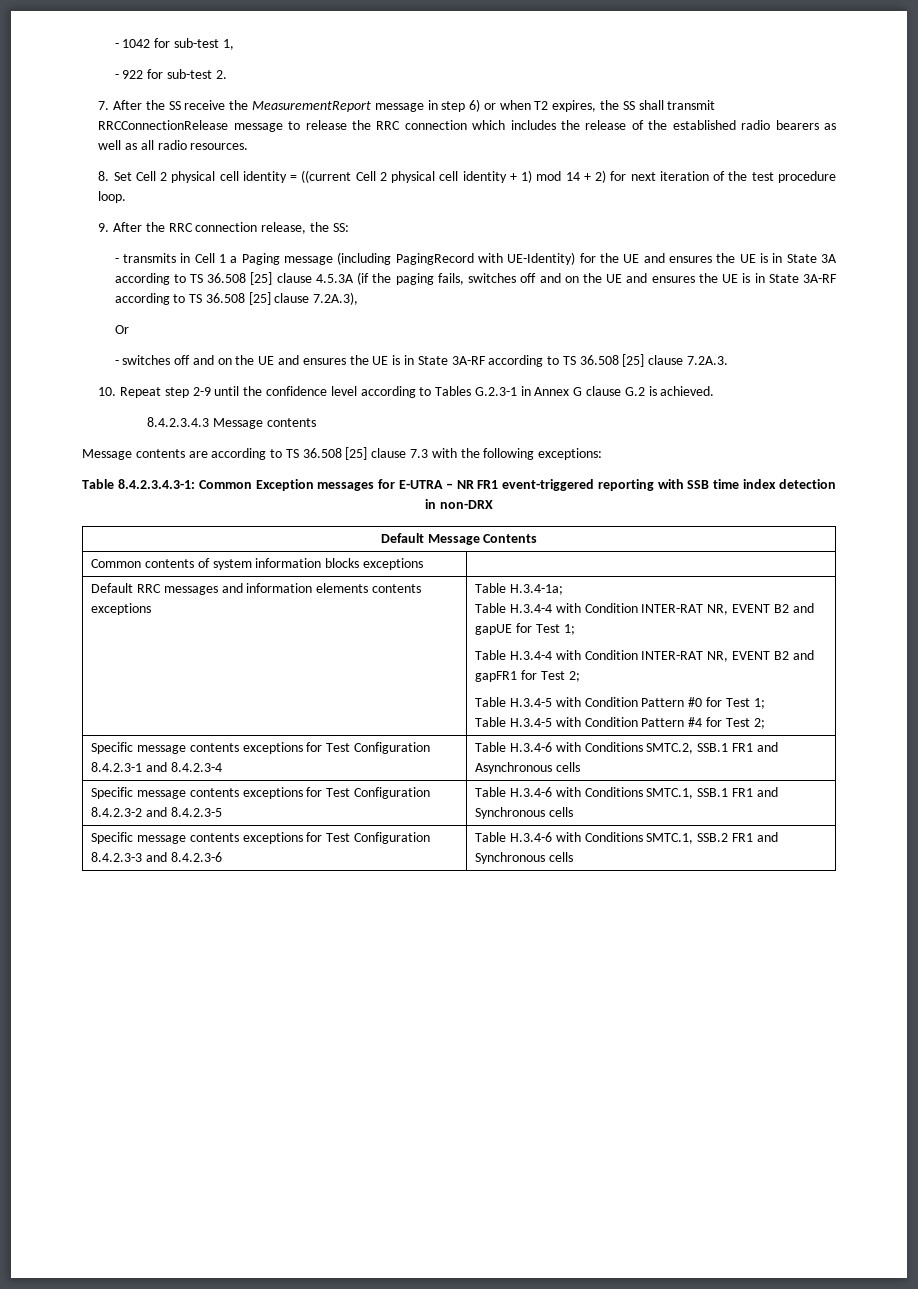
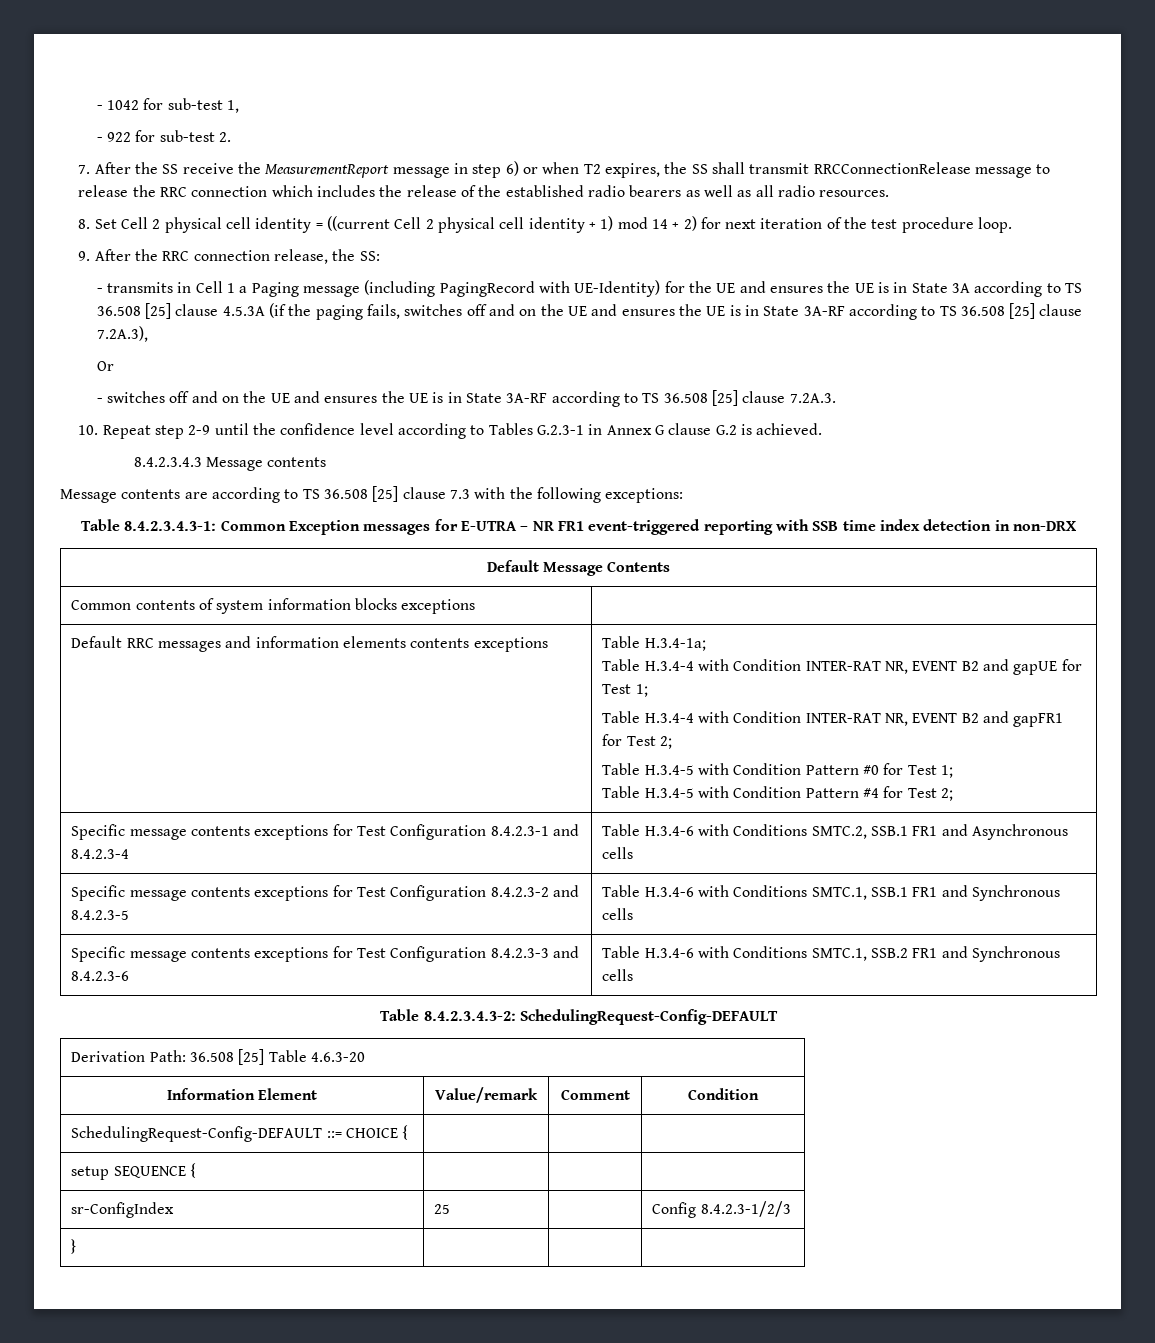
+ Table 8.4.2.3.4.3-2: SchedulingRequest-Config-DEFAULT
+ Derivation Path: 36.508 [25] Table 4.6.3-20
+ Information Element | Value/remark | Comment | Condition
+ SchedulingRequest-Config-DEFAULT ::= CHOICE { | | |
+ setup SEQUENCE { | | |
+ sr-ConfigIndex | 25 | | Config 8.4.2.3-1/2/3
+ } | | |

